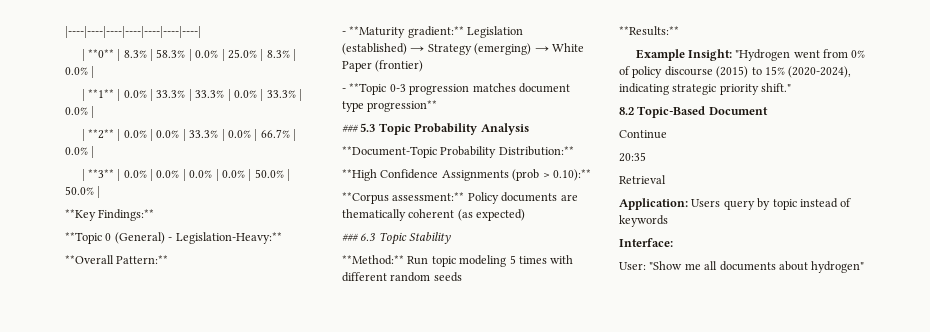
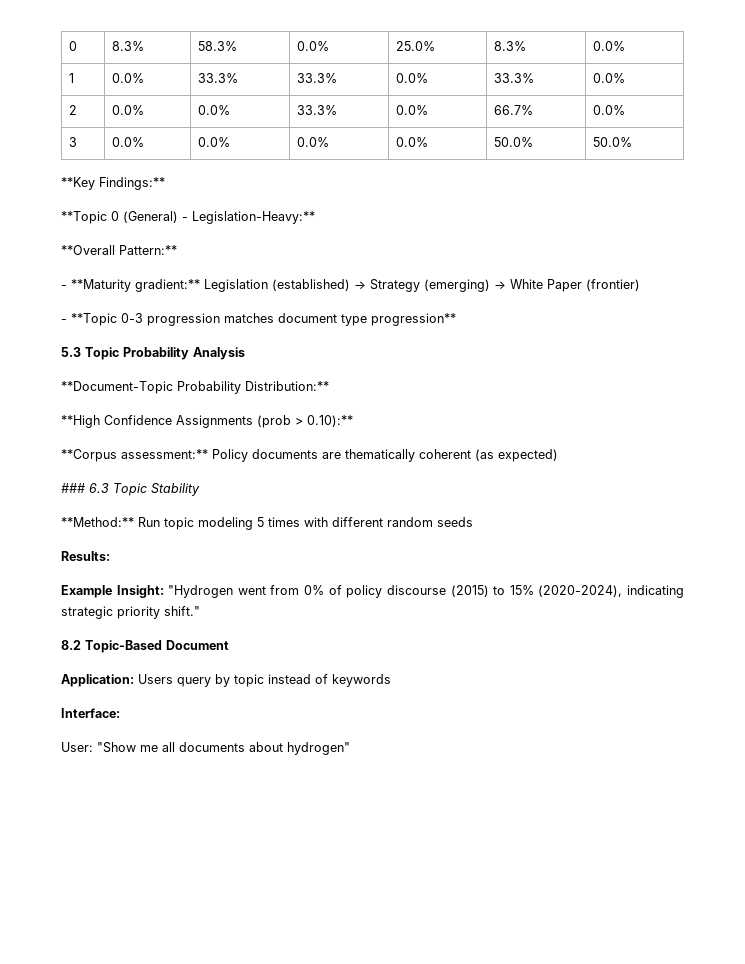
- |----|----|----|----|----|----|----|
- | **0** | 8.3% | 58.3% | 0.0% | 25.0% | 8.3% | 0.0% |
- | **1** | 0.0% | 33.3% | 33.3% | 0.0% | 33.3% | 0.0% |
- | **2** | 0.0% | 0.0% | 33.3% | 0.0% | 66.7% | 0.0% |
- | **3** | 0.0% | 0.0% | 0.0% | 0.0% | 50.0% | 50.0% |
+ 0 | 8.3% | 58.3% | 0.0% | 25.0% | 8.3% | 0.0%
+ 1 | 0.0% | 33.3% | 33.3% | 0.0% | 33.3% | 0.0%
+ 2 | 0.0% | 0.0% | 33.3% | 0.0% | 66.7% | 0.0%
+ 3 | 0.0% | 0.0% | 0.0% | 0.0% | 50.0% | 50.0%
- ### 5.3 Topic Probability Analysis
+ 5.3 Topic Probability Analysis
- **Results:**
+ Results:
- Continue
- 20:35
- Retrieval

